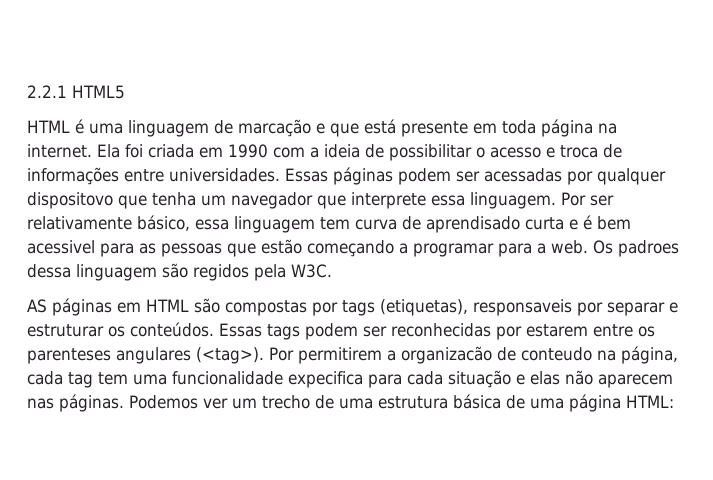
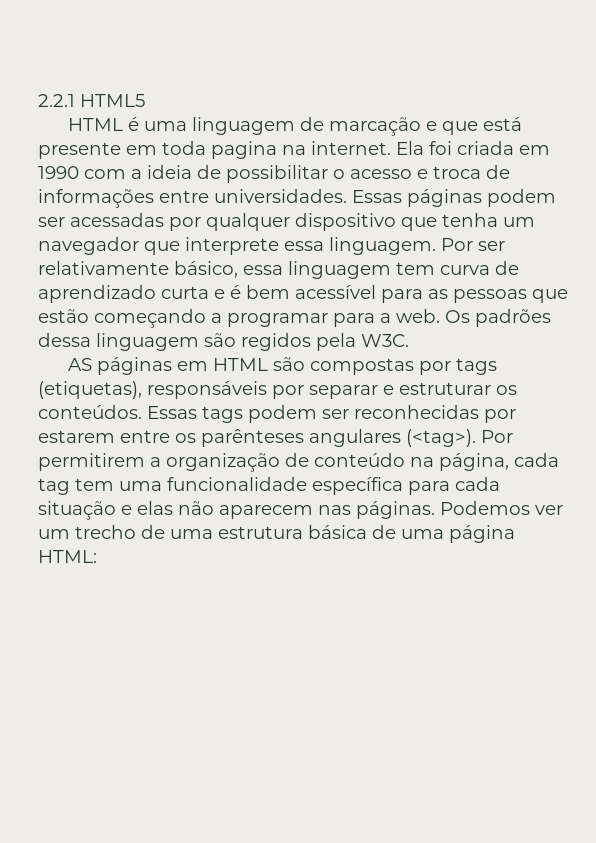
- HTML é uma linguagem de marcação e que está presente em toda página na internet.
+ HTML é uma linguagem de marcação e que está presente em toda pagina na internet.
- Essas páginas podem ser acessadas por qualquer dispositovo que tenha um navegador que interprete essa linguagem.
+ Essas páginas podem ser acessadas por qualquer dispositivo que tenha um navegador que interprete essa linguagem.
- Por ser relativamente básico, essa linguagem tem curva de aprendisado curta e é bem acessivel para as pessoas que estão começando a programar para a web.
+ Por ser relativamente básico, essa linguagem tem curva de aprendizado curta e é bem acessível para as pessoas que estão começando a programar para a web.
- Os padroes dessa linguagem são regidos pela W3C.
+ Os padrões dessa linguagem são regidos pela W3C.
- AS páginas em HTML são compostas por tags (etiquetas), responsaveis por separar e estruturar os conteúdos.
+ AS páginas em HTML são compostas por tags (etiquetas), responsáveis por separar e estruturar os conteúdos.
- Essas tags podem ser reconhecidas por estarem entre os parenteses angulares (<tag>).
+ Essas tags podem ser reconhecidas por estarem entre os parênteses angulares (<tag>).
- Por permitirem a organizacão de conteudo na página, cada tag tem uma funcionalidade expecifica para cada situação e elas não aparecem nas páginas.
+ Por permitirem a organização de conteúdo na página, cada tag tem uma funcionalidade específica para cada situação e elas não aparecem nas páginas.

